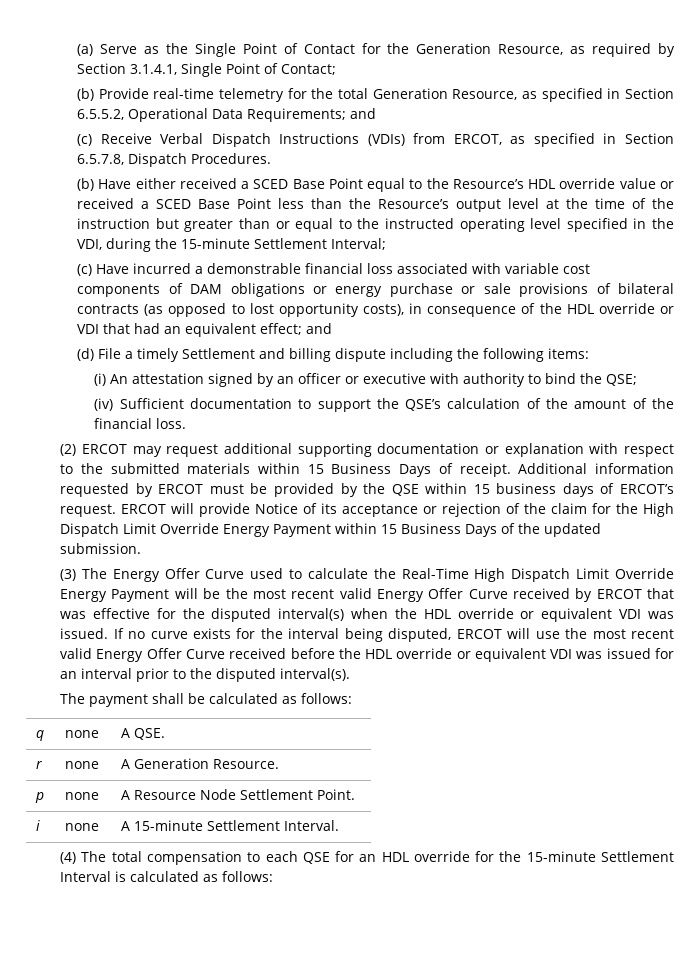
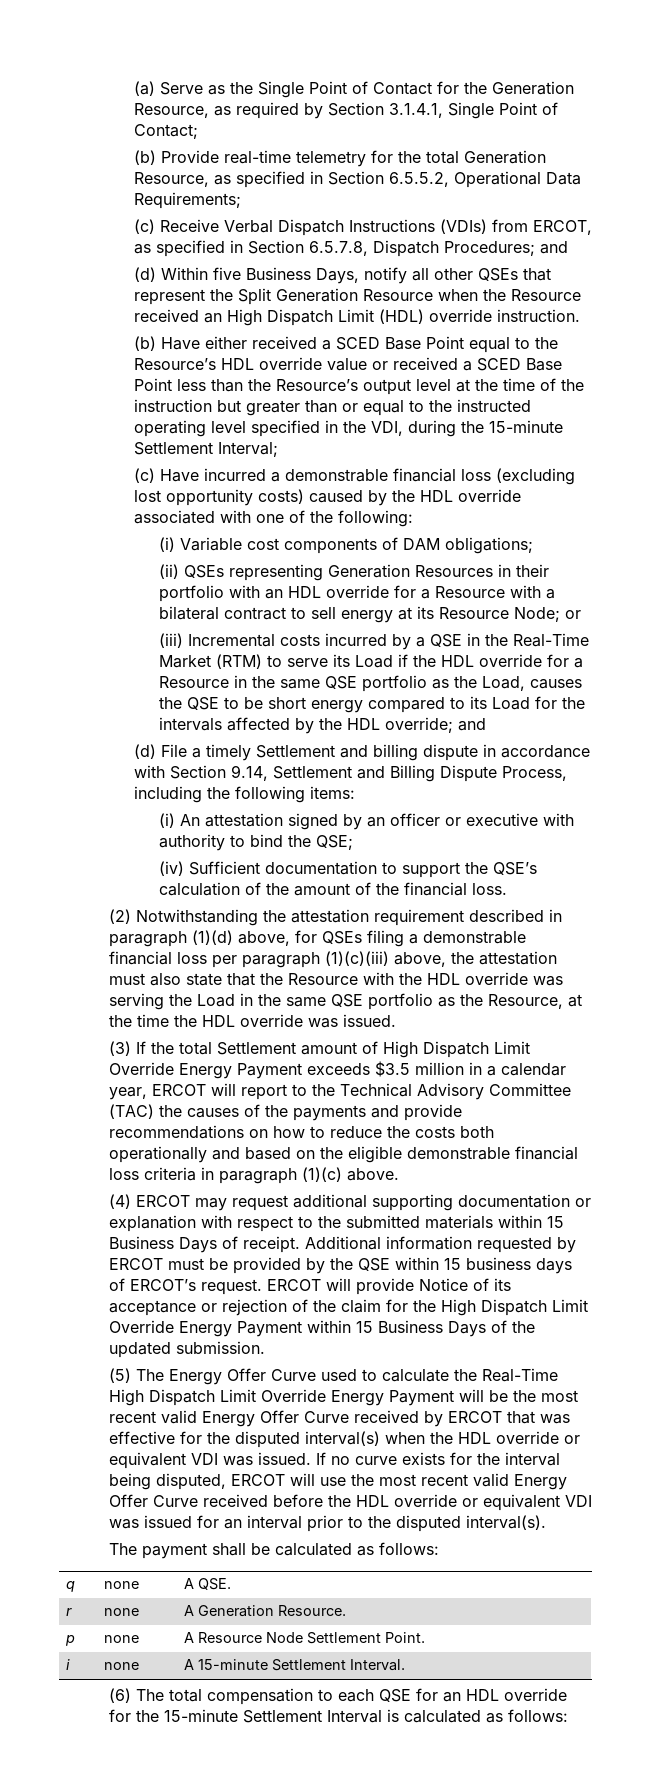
- (b) Provide real-time telemetry for the total Generation Resource, as specified in Section 6.5.5.2, Operational Data Requirements; and
+ (b) Provide real-time telemetry for the total Generation Resource, as specified in Section 6.5.5.2, Operational Data Requirements;
- (c) Receive Verbal Dispatch Instructions (VDIs) from ERCOT, as specified in Section 6.5.7.8, Dispatch Procedures.
+ (c) Receive Verbal Dispatch Instructions (VDIs) from ERCOT, as specified in Section 6.5.7.8, Dispatch Procedures; and
+ (d) Within five Business Days, notify all other QSEs that represent the Split Generation Resource when the Resource received an High Dispatch Limit (HDL) override instruction.
- (c) Have incurred a demonstrable financial loss associated with variable cost components of DAM obligations or energy purchase or sale provisions of bilateral contracts (as opposed to lost opportunity costs), in consequence of the HDL override or VDI that had an equivalent effect; and
+ (c) Have incurred a demonstrable financial loss (excluding lost opportunity costs) caused by the HDL override associated with one of the following:
+ (i) Variable cost components of DAM obligations;
+ (ii) QSEs representing Generation Resources in their portfolio with an HDL override for a Resource with a bilateral contract to sell energy at its Resource Node; or
+ (iii) Incremental costs incurred by a QSE in the Real-Time Market (RTM) to serve its Load if the HDL override for a Resource in the same QSE portfolio as the Load, causes the QSE to be short energy compared to its Load for the intervals affected by the HDL override; and
- (d) File a timely Settlement and billing dispute including the following items:
+ (d) File a timely Settlement and billing dispute in accordance with Section 9.14, Settlement and Billing Dispute Process, including the following items:
- (2) ERCOT may request additional supporting documentation or explanation with respect to the submitted materials within 15 Business Days of receipt.
+ (2) Notwithstanding the attestation requirement described in paragraph (1)(d) above, for QSEs filing a demonstrable financial loss per paragraph (1)(c)(iii) above, the attestation must also state that the Resource with the HDL override was serving the Load in the same QSE portfolio as the Resource, at the time the HDL override was issued.
+ (3) If the total Settlement amount of High Dispatch Limit Override Energy Payment exceeds $3.5 million in a calendar year, ERCOT will report to the Technical Advisory Committee (TAC) the causes of the payments and provide recommendations on how to reduce the costs both operationally and based on the eligible demonstrable financial loss criteria in paragraph (1)(c) above.
+ (4) ERCOT may request additional supporting documentation or explanation with respect to the submitted materials within 15 Business Days of receipt.
- (3) The Energy Offer Curve used to calculate the Real-Time High Dispatch Limit Override Energy Payment will be the most recent valid Energy Offer Curve received by ERCOT that was effective for the disputed interval(s) when the HDL override or equivalent VDI was issued.
+ (5) The Energy Offer Curve used to calculate the Real-Time High Dispatch Limit Override Energy Payment will be the most recent valid Energy Offer Curve received by ERCOT that was effective for the disputed interval(s) when the HDL override or equivalent VDI was issued.
- (4) The total compensation to each QSE for an HDL override for the 15-minute Settlement Interval is calculated as follows:
+ (6) The total compensation to each QSE for an HDL override for the 15-minute Settlement Interval is calculated as follows:

